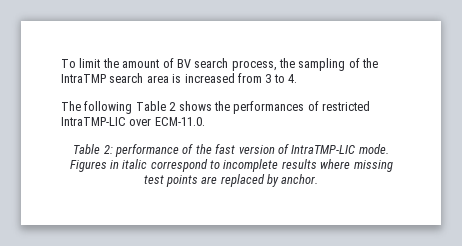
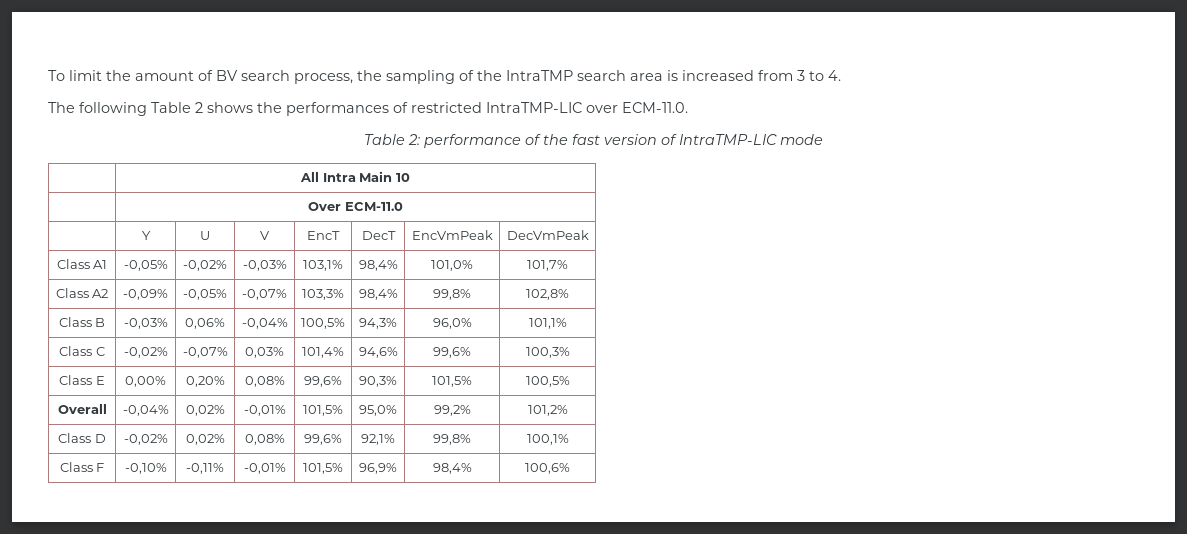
- Table 2: performance of the fast version of IntraTMP-LIC mode. Figures in italic correspond to incomplete results where missing test points are replaced by anchor.
+ Table 2: performance of the fast version of IntraTMP-LIC mode
+ | All Intra Main 10
+ | Over ECM-11.0
+ | Y | U | V | EncT | DecT | EncVmPeak | DecVmPeak
+ Class A1 | -0,05% | -0,02% | -0,03% | 103,1% | 98,4% | 101,0% | 101,7%
+ Class A2 | -0,09% | -0,05% | -0,07% | 103,3% | 98,4% | 99,8% | 102,8%
+ Class B | -0,03% | 0,06% | -0,04% | 100,5% | 94,3% | 96,0% | 101,1%
+ Class C | -0,02% | -0,07% | 0,03% | 101,4% | 94,6% | 99,6% | 100,3%
+ Class E | 0,00% | 0,20% | 0,08% | 99,6% | 90,3% | 101,5% | 100,5%
+ Overall | -0,04% | 0,02% | -0,01% | 101,5% | 95,0% | 99,2% | 101,2%
+ Class D | -0,02% | 0,02% | 0,08% | 99,6% | 92,1% | 99,8% | 100,1%
+ Class F | -0,10% | -0,11% | -0,01% | 101,5% | 96,9% | 98,4% | 100,6%

